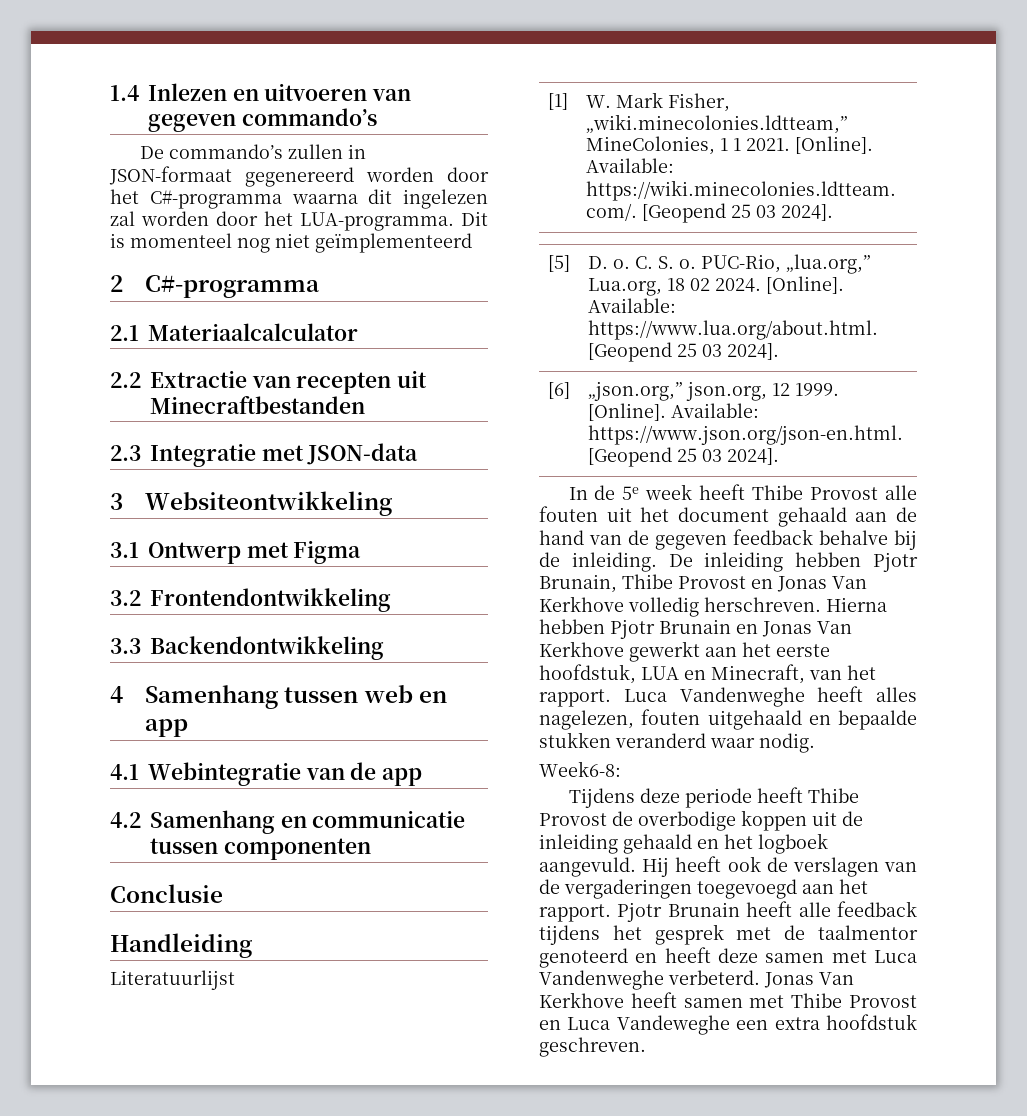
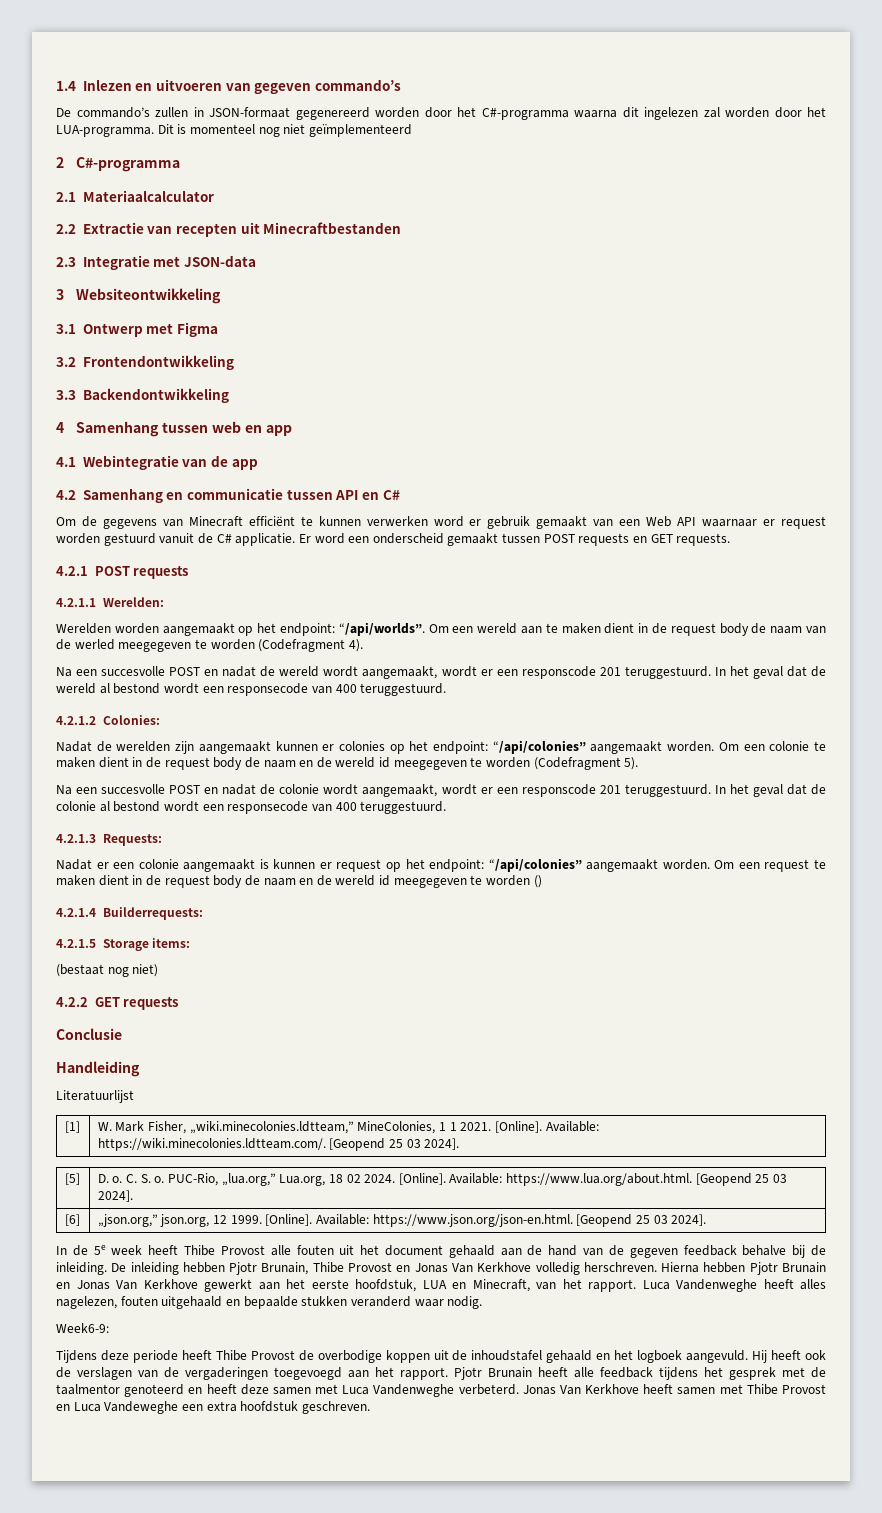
- 4.2 Samenhang en communicatie tussen componenten
+ 4.2 Samenhang en communicatie tussen API en C#
+ Om de gegevens van Minecraft efficiënt te kunnen verwerken word er gebruik gemaakt van een Web API waarnaar er request worden gestuurd vanuit de C# applicatie. Er word een onderscheid gemaakt tussen POST requests en GET requests.
+ 4.2.1 POST requests
+ 4.2.1.1 Werelden:
+ Werelden worden aangemaakt op het endpoint: “/api/worlds”. Om een wereld aan te maken dient in de request body de naam van de werled meegegeven te worden (Codefragment 4).
+ Na een succesvolle POST en nadat de wereld wordt aangemaakt, wordt er een responscode 201 teruggestuurd. In het geval dat de wereld al bestond wordt een responsecode van 400 teruggestuurd.
+ 4.2.1.2 Colonies:
+ Nadat de werelden zijn aangemaakt kunnen er colonies op het endpoint: “/api/colonies” aangemaakt worden. Om een colonie te maken dient in de request body de naam en de wereld id meegegeven te worden (Codefragment 5).
+ Na een succesvolle POST en nadat de colonie wordt aangemaakt, wordt er een responscode 201 teruggestuurd. In het geval dat de colonie al bestond wordt een responsecode van 400 teruggestuurd.
+ 4.2.1.3 Requests:
+ Nadat er een colonie aangemaakt is kunnen er request op het endpoint: “/api/colonies” aangemaakt worden. Om een request te maken dient in de request body de naam en de wereld id meegegeven te worden ()
+ 4.2.1.4 Builderrequests:
+ 4.2.1.5 Storage items:
+ (bestaat nog niet)
+ 4.2.2 GET requests
- Week6-8:
+ Week6-9:
- Tijdens deze periode heeft Thibe Provost de overbodige koppen uit de inleiding gehaald en het logboek aangevuld.
+ Tijdens deze periode heeft Thibe Provost de overbodige koppen uit de inhoudstafel gehaald en het logboek aangevuld.

